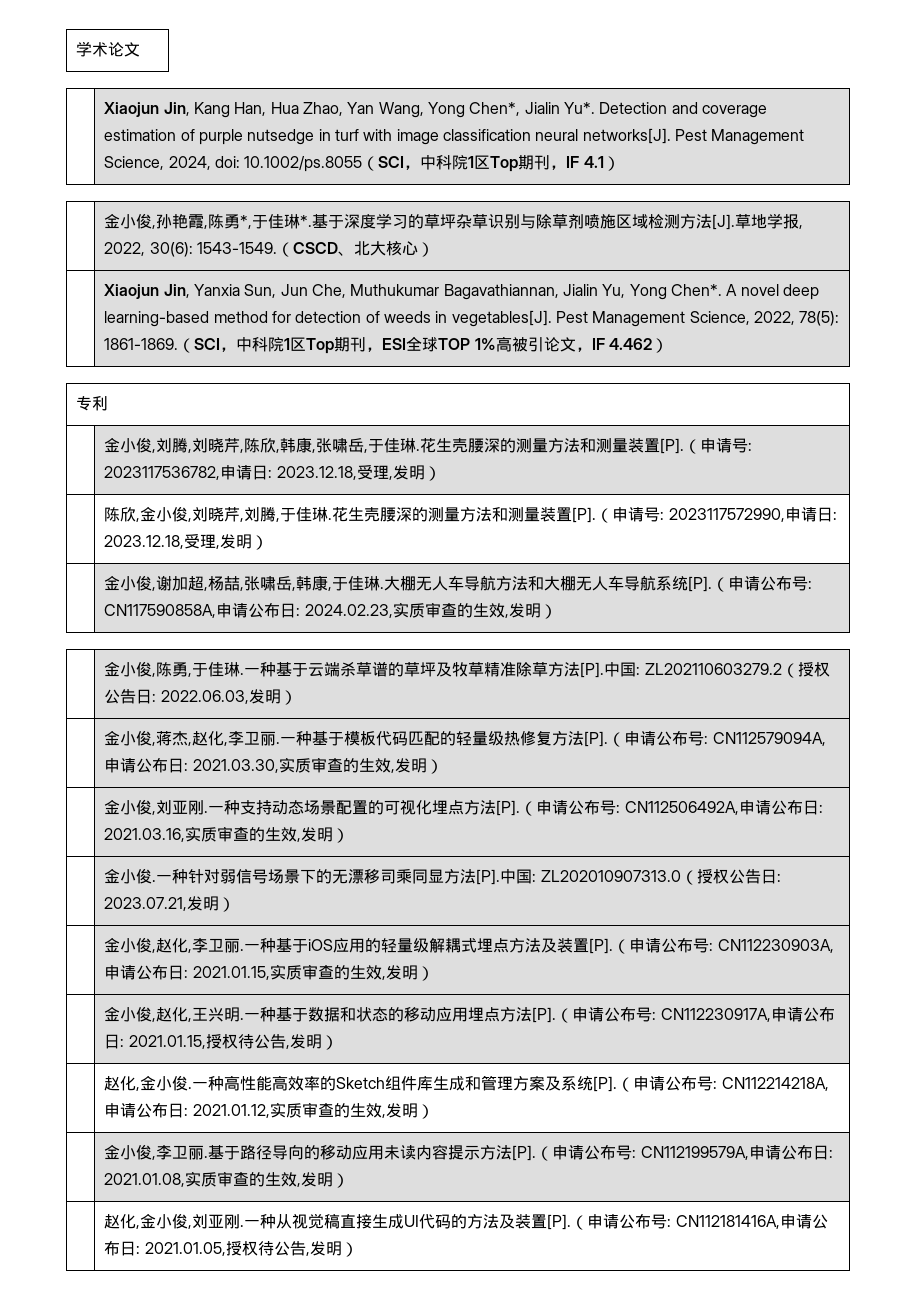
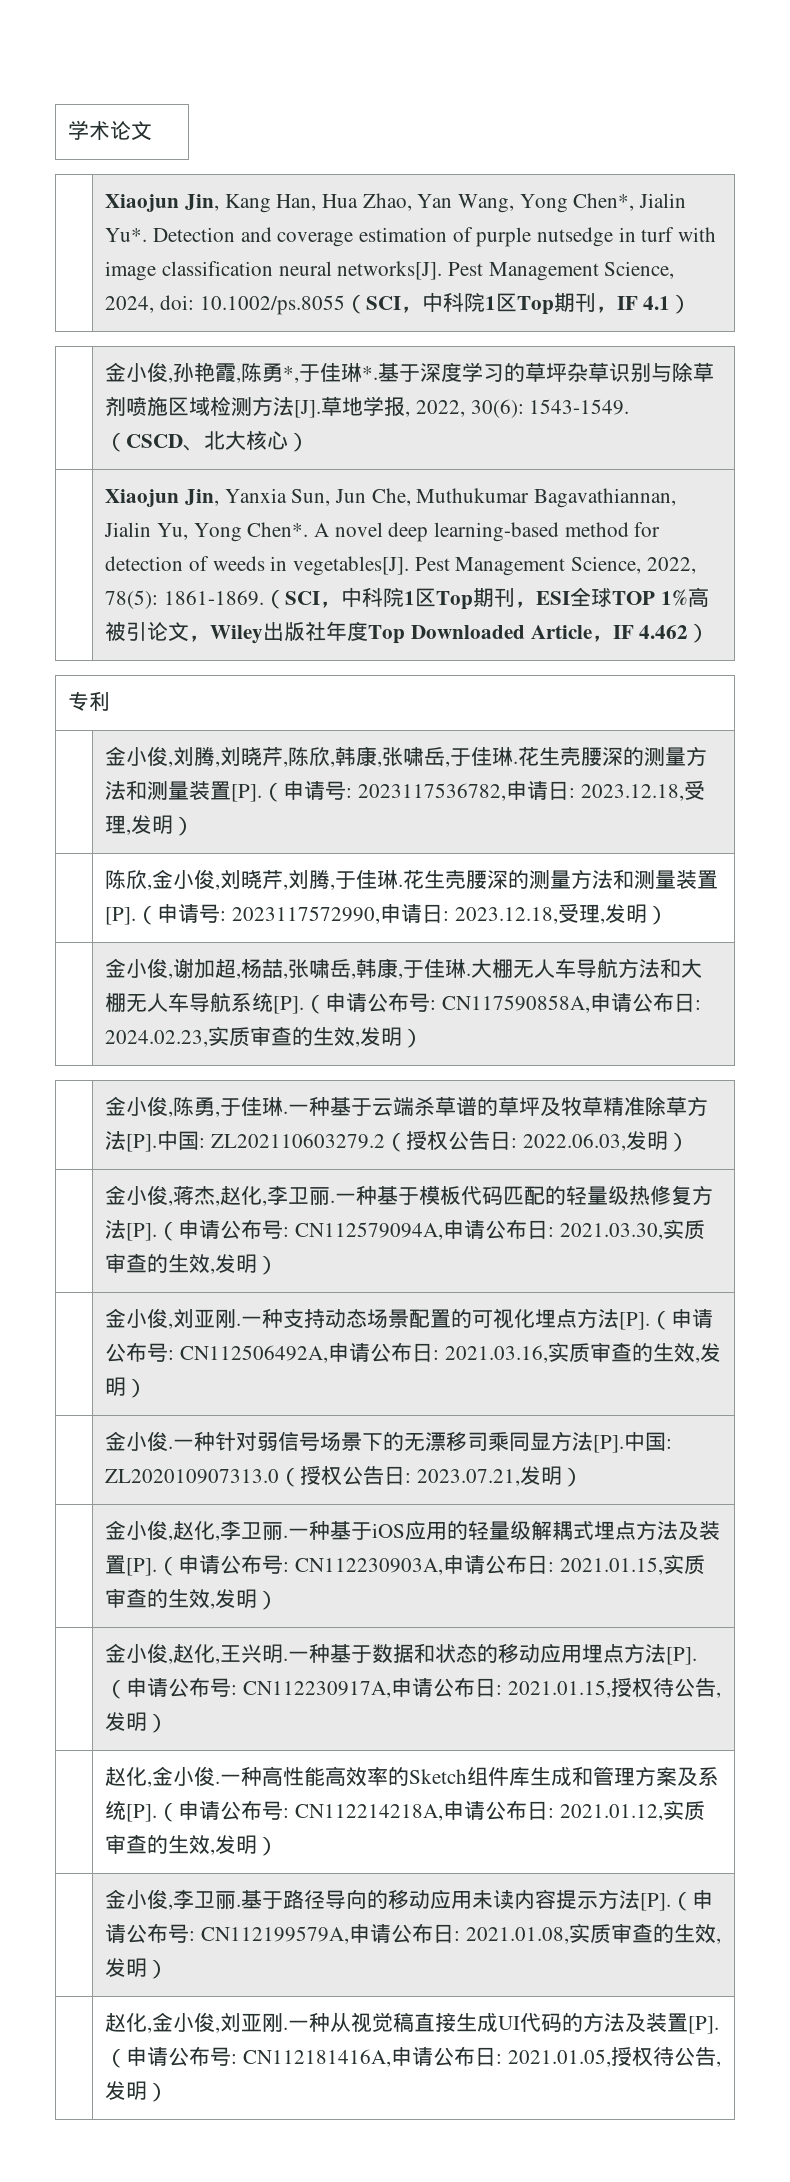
- （SCI，中科院1区Top期刊，ESI全球TOP 1%高被引论文，IF 4.462）
+ （SCI，中科院1区Top期刊，ESI全球TOP 1%高被引论文，Wiley出版社年度Top Downloaded Article，IF 4.462）

